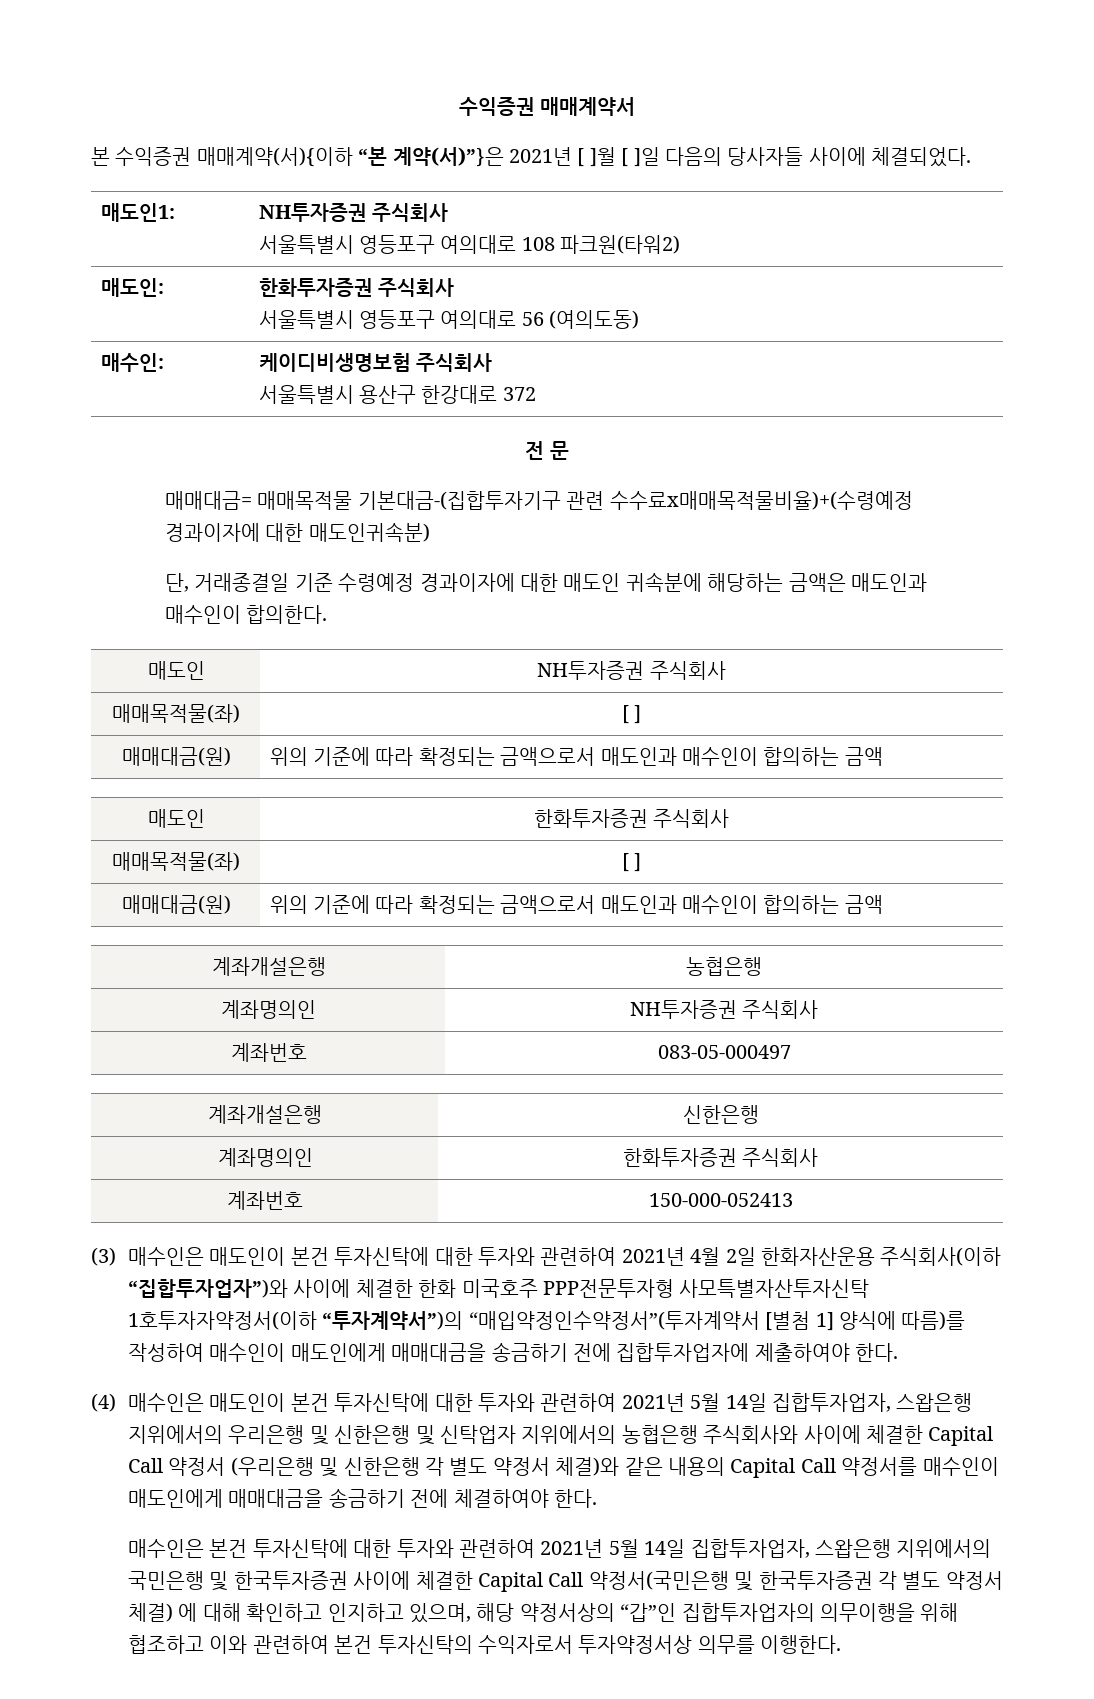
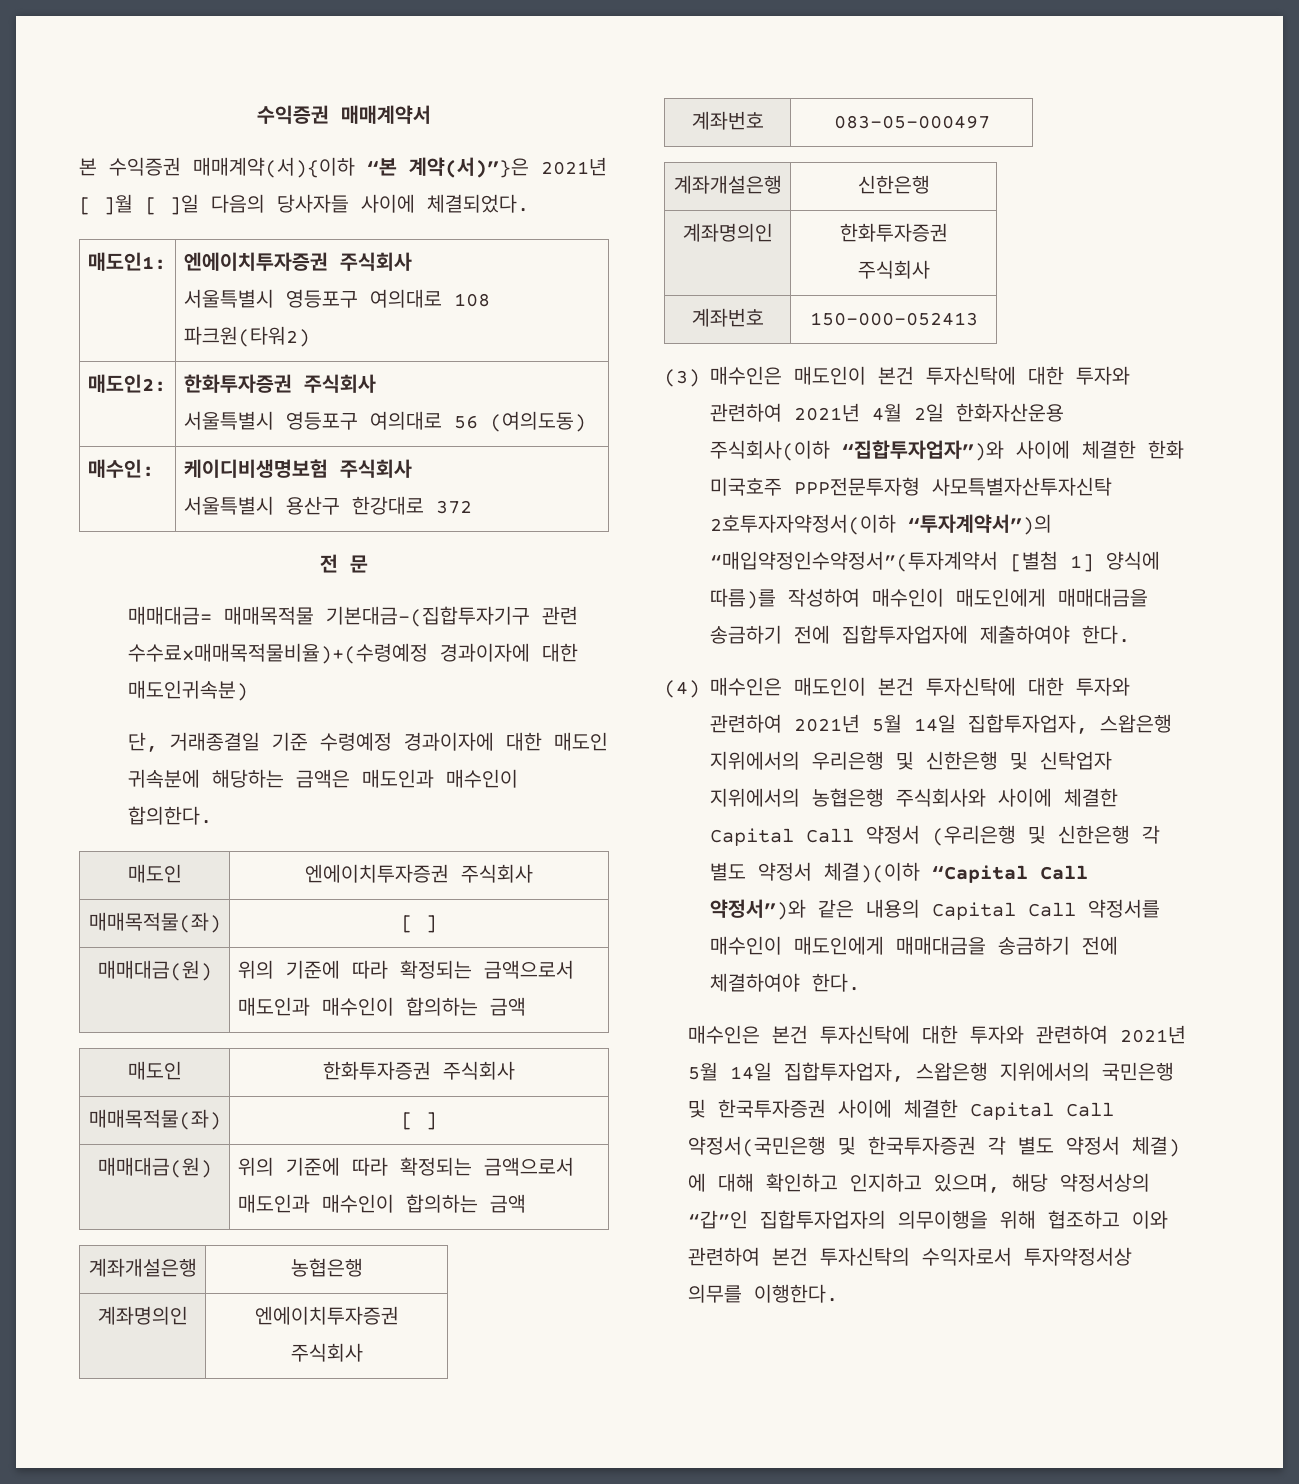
- 매도인1: | NH투자증권 주식회사
+ 매도인1: | 엔에이치투자증권 주식회사
- 매도인: | 한화투자증권 주식회사
+ 매도인2: | 한화투자증권 주식회사
- 매도인 | NH투자증권 주식회사
+ 매도인 | 엔에이치투자증권 주식회사
- 계좌명의인 | NH투자증권 주식회사
+ 계좌명의인 | 엔에이치투자증권 주식회사
- (3) 매수인은 매도인이 본건 투자신탁에 대한 투자와 관련하여 2021년 4월 2일 한화자산운용 주식회사(이하 “집합투자업자”)와 사이에 체결한 한화 미국호주 PPP전문투자형 사모특별자산투자신탁 1호투자자약정서(이하 “투자계약서”)의 “매입약정인수약정서”(투자계약서 [별첨 1] 양식에 따름)를 작성하여 매수인이 매도인에게 매매대금을 송금하기 전에 집합투자업자에 제출하여야 한다.
+ (3) 매수인은 매도인이 본건 투자신탁에 대한 투자와 관련하여 2021년 4월 2일 한화자산운용 주식회사(이하 “집합투자업자”)와 사이에 체결한 한화 미국호주 PPP전문투자형 사모특별자산투자신탁 2호투자자약정서(이하 “투자계약서”)의 “매입약정인수약정서”(투자계약서 [별첨 1] 양식에 따름)를 작성하여 매수인이 매도인에게 매매대금을 송금하기 전에 집합투자업자에 제출하여야 한다.
- (4) 매수인은 매도인이 본건 투자신탁에 대한 투자와 관련하여 2021년 5월 14일 집합투자업자, 스왑은행 지위에서의 우리은행 및 신한은행 및 신탁업자 지위에서의 농협은행 주식회사와 사이에 체결한 Capital Call 약정서 (우리은행 및 신한은행 각 별도 약정서 체결)와 같은 내용의 Capital Call 약정서를 매수인이 매도인에게 매매대금을 송금하기 전에 체결하여야 한다.
+ (4) 매수인은 매도인이 본건 투자신탁에 대한 투자와 관련하여 2021년 5월 14일 집합투자업자, 스왑은행 지위에서의 우리은행 및 신한은행 및 신탁업자 지위에서의 농협은행 주식회사와 사이에 체결한 Capital Call 약정서 (우리은행 및 신한은행 각 별도 약정서 체결)(이하 “Capital Call 약정서”)와 같은 내용의 Capital Call 약정서를 매수인이 매도인에게 매매대금을 송금하기 전에 체결하여야 한다.

